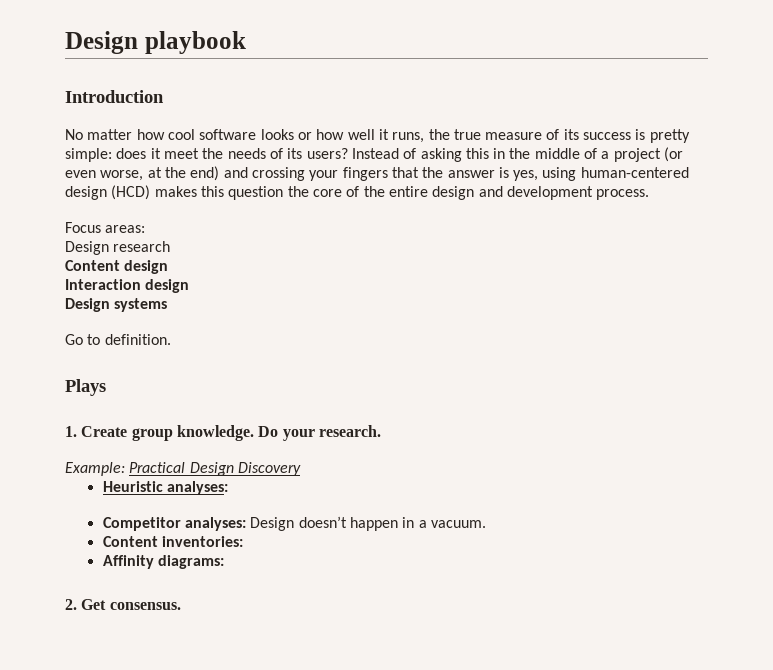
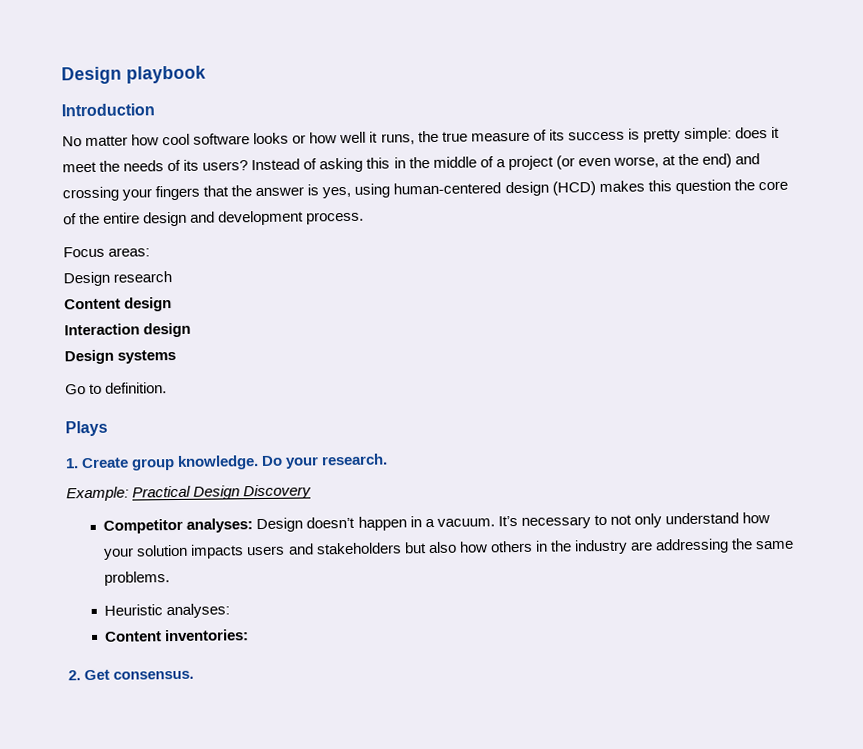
- Heuristic analyses:
+ It’s necessary to not only understand how your solution impacts users and stakeholders but also how others in the industry are addressing the same problems.
+ Heuristic analyses:
- Affinity diagrams:

